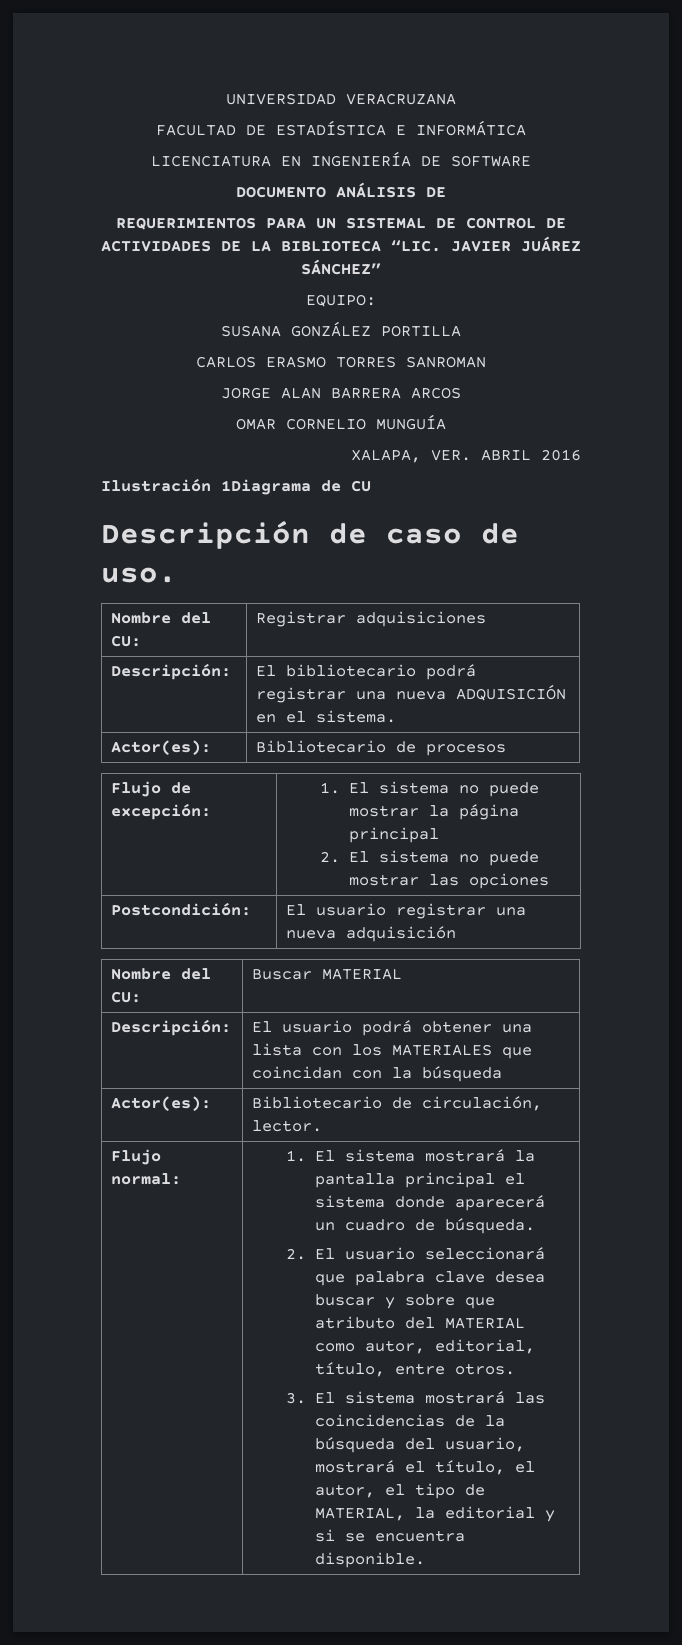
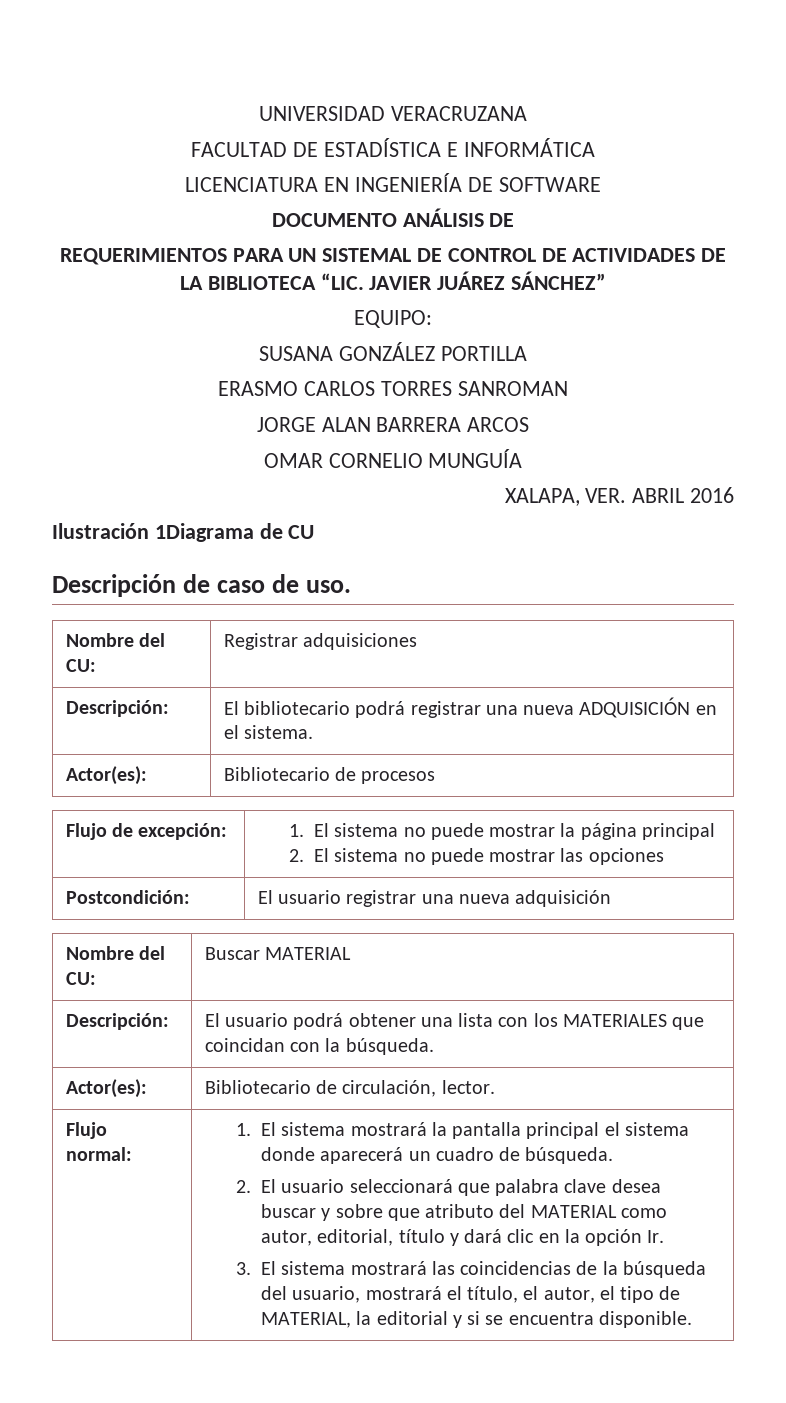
- CARLOS ERASMO TORRES SANROMAN
+ ERASMO CARLOS TORRES SANROMAN
- Descripción: | El usuario podrá obtener una lista con los MATERIALES que coincidan con la búsqueda
+ Descripción: | El usuario podrá obtener una lista con los MATERIALES que coincidan con la búsqueda.
- 2. El usuario seleccionará que palabra clave desea buscar y sobre que atributo del MATERIAL como autor, editorial, título, entre otros.
+ 2. El usuario seleccionará que palabra clave desea buscar y sobre que atributo del MATERIAL como autor, editorial, título y dará clic en la opción Ir.

